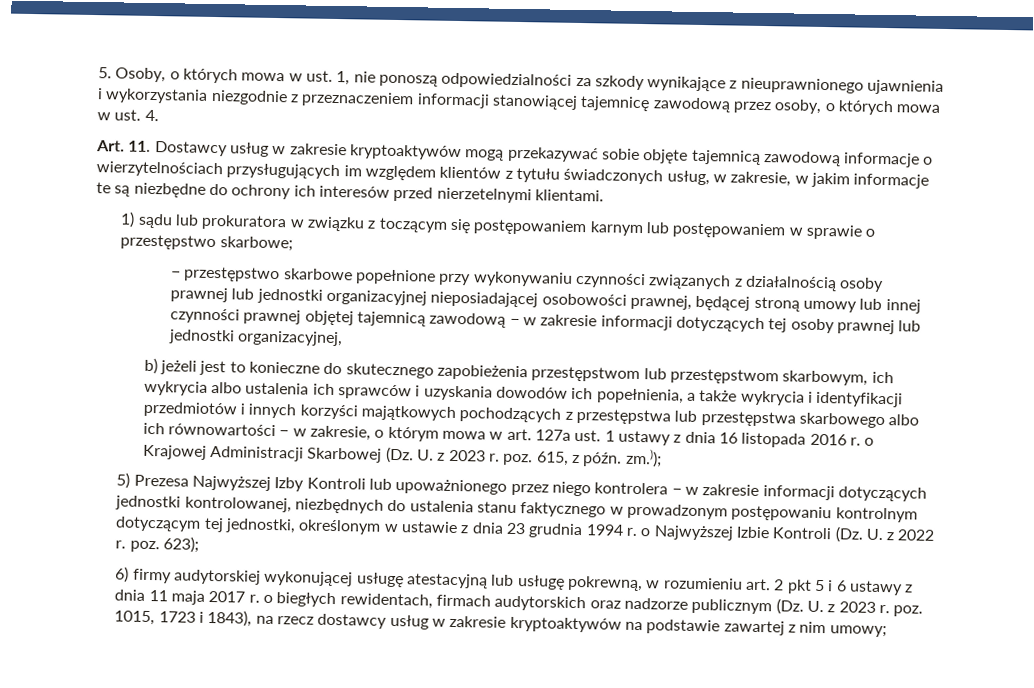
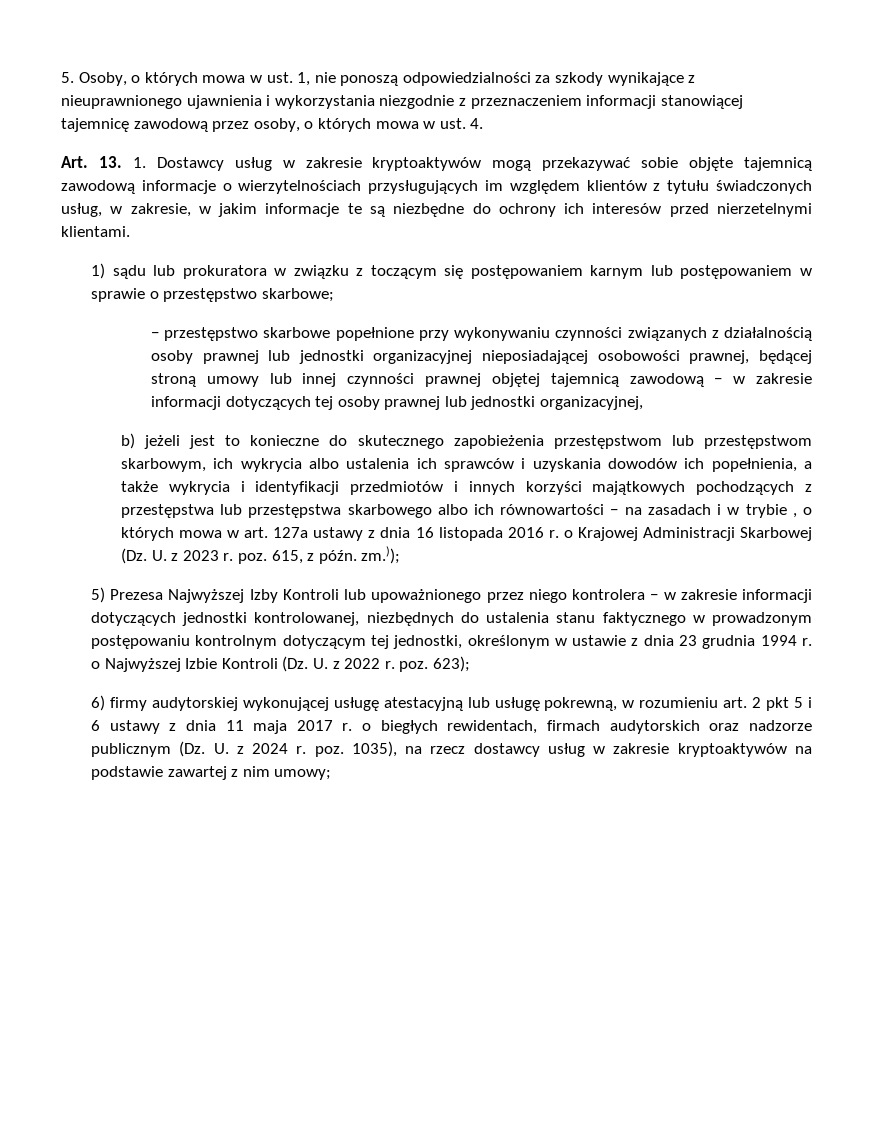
- Art. 11. Dostawcy usług w zakresie kryptoaktywów mogą przekazywać sobie objęte tajemnicą zawodową informacje o wierzytelnościach przysługujących im względem klientów z tytułu świadczonych usług, w zakresie, w jakim informacje te są niezbędne do ochrony ich interesów przed nierzetelnymi klientami.
+ Art. 13. 1. Dostawcy usług w zakresie kryptoaktywów mogą przekazywać sobie objęte tajemnicą zawodową informacje o wierzytelnościach przysługujących im względem klientów z tytułu świadczonych usług, w zakresie, w jakim informacje te są niezbędne do ochrony ich interesów przed nierzetelnymi klientami.
- b) jeżeli jest to konieczne do skutecznego zapobieżenia przestępstwom lub przestępstwom skarbowym, ich wykrycia albo ustalenia ich sprawców i uzyskania dowodów ich popełnienia, a także wykrycia i identyfikacji przedmiotów i innych korzyści majątkowych pochodzących z przestępstwa lub przestępstwa skarbowego albo ich równowartości − w zakresie, o którym mowa w art. 127a ust. 1 ustawy z dnia 16 listopada 2016 r. o Krajowej Administracji Skarbowej (Dz. U. z 2023 r. poz. 615, z późn. zm.));
+ b) jeżeli jest to konieczne do skutecznego zapobieżenia przestępstwom lub przestępstwom skarbowym, ich wykrycia albo ustalenia ich sprawców i uzyskania dowodów ich popełnienia, a także wykrycia i identyfikacji przedmiotów i innych korzyści majątkowych pochodzących z przestępstwa lub przestępstwa skarbowego albo ich równowartości − na zasadach i w trybie , o których mowa w art. 127a ustawy z dnia 16 listopada 2016 r. o Krajowej Administracji Skarbowej (Dz. U. z 2023 r. poz. 615, z późn. zm.));
- 6) firmy audytorskiej wykonującej usługę atestacyjną lub usługę pokrewną, w rozumieniu art. 2 pkt 5 i 6 ustawy z dnia 11 maja 2017 r. o biegłych rewidentach, firmach audytorskich oraz nadzorze publicznym (Dz. U. z 2023 r. poz. 1015, 1723 i 1843), na rzecz dostawcy usług w zakresie kryptoaktywów na podstawie zawartej z nim umowy;
+ 6) firmy audytorskiej wykonującej usługę atestacyjną lub usługę pokrewną, w rozumieniu art. 2 pkt 5 i 6 ustawy z dnia 11 maja 2017 r. o biegłych rewidentach, firmach audytorskich oraz nadzorze publicznym (Dz. U. z 2024 r. poz. 1035), na rzecz dostawcy usług w zakresie kryptoaktywów na podstawie zawartej z nim umowy;

